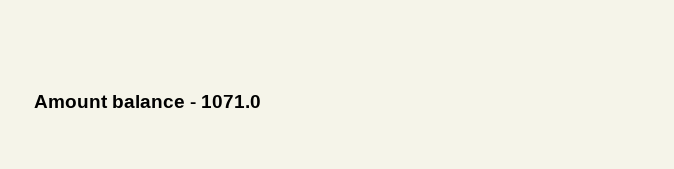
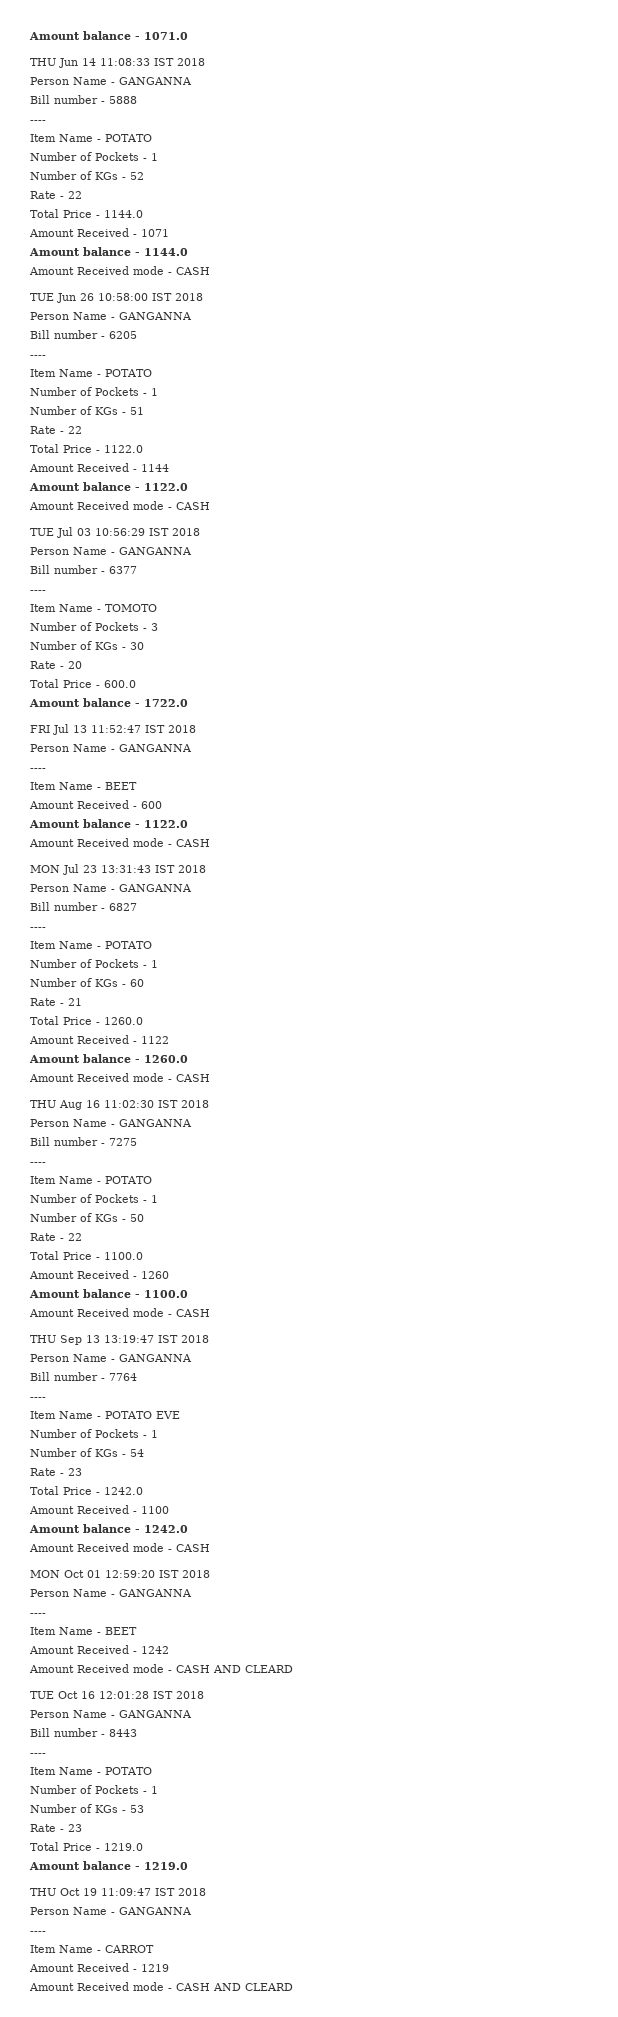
+ THU Jun 14 11:08:33 IST 2018
+ Person Name - GANGANNA
+ Bill number - 5888
+ ----
+ Item Name - POTATO
+ Number of Pockets - 1
+ Number of KGs - 52
+ Rate - 22
+ Total Price - 1144.0
+ Amount Received - 1071
+ Amount balance - 1144.0
+ Amount Received mode - CASH
+ TUE Jun 26 10:58:00 IST 2018
+ Person Name - GANGANNA
+ Bill number - 6205
+ ----
+ Item Name - POTATO
+ Number of Pockets - 1
+ Number of KGs - 51
+ Rate - 22
+ Total Price - 1122.0
+ Amount Received - 1144
+ Amount balance - 1122.0
+ Amount Received mode - CASH
+ TUE Jul 03 10:56:29 IST 2018
+ Person Name - GANGANNA
+ Bill number - 6377
+ ----
+ Item Name - TOMOTO
+ Number of Pockets - 3
+ Number of KGs - 30
+ Rate - 20
+ Total Price - 600.0
+ Amount balance - 1722.0
+ FRI Jul 13 11:52:47 IST 2018
+ Person Name - GANGANNA
+ ----
+ Item Name - BEET
+ Amount Received - 600
+ Amount balance - 1122.0
+ Amount Received mode - CASH
+ MON Jul 23 13:31:43 IST 2018
+ Person Name - GANGANNA
+ Bill number - 6827
+ ----
+ Item Name - POTATO
+ Number of Pockets - 1
+ Number of KGs - 60
+ Rate - 21
+ Total Price - 1260.0
+ Amount Received - 1122
+ Amount balance - 1260.0
+ Amount Received mode - CASH
+ THU Aug 16 11:02:30 IST 2018
+ Person Name - GANGANNA
+ Bill number - 7275
+ ----
+ Item Name - POTATO
+ Number of Pockets - 1
+ Number of KGs - 50
+ Rate - 22
+ Total Price - 1100.0
+ Amount Received - 1260
+ Amount balance - 1100.0
+ Amount Received mode - CASH
+ THU Sep 13 13:19:47 IST 2018
+ Person Name - GANGANNA
+ Bill number - 7764
+ ----
+ Item Name - POTATO EVE
+ Number of Pockets - 1
+ Number of KGs - 54
+ Rate - 23
+ Total Price - 1242.0
+ Amount Received - 1100
+ Amount balance - 1242.0
+ Amount Received mode - CASH
+ MON Oct 01 12:59:20 IST 2018
+ Person Name - GANGANNA
+ ----
+ Item Name - BEET
+ Amount Received - 1242
+ Amount Received mode - CASH AND CLEARD
+ TUE Oct 16 12:01:28 IST 2018
+ Person Name - GANGANNA
+ Bill number - 8443
+ ----
+ Item Name - POTATO
+ Number of Pockets - 1
+ Number of KGs - 53
+ Rate - 23
+ Total Price - 1219.0
+ Amount balance - 1219.0
+ THU Oct 19 11:09:47 IST 2018
+ Person Name - GANGANNA
+ ----
+ Item Name - CARROT
+ Amount Received - 1219
+ Amount Received mode - CASH AND CLEARD

